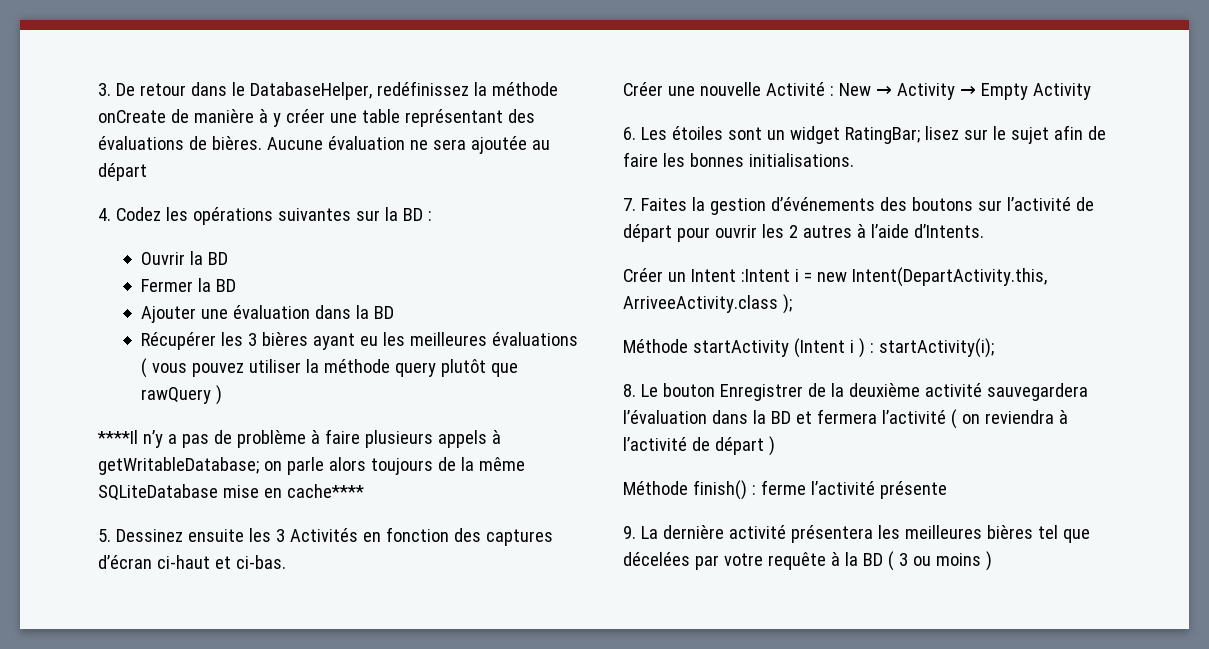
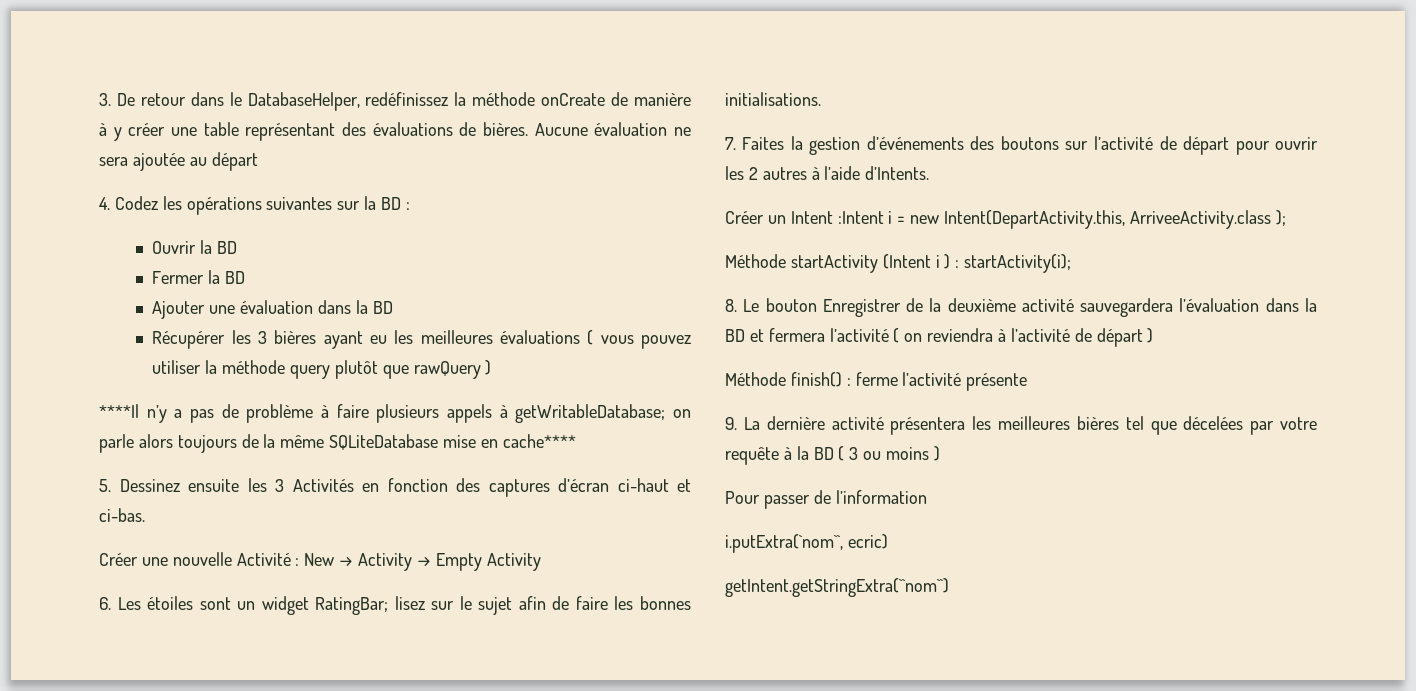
+ Pour passer de l’information
+ i.putExtra(`nom``, ecric)
+ getIntent.getStringExtra(``nom``)

